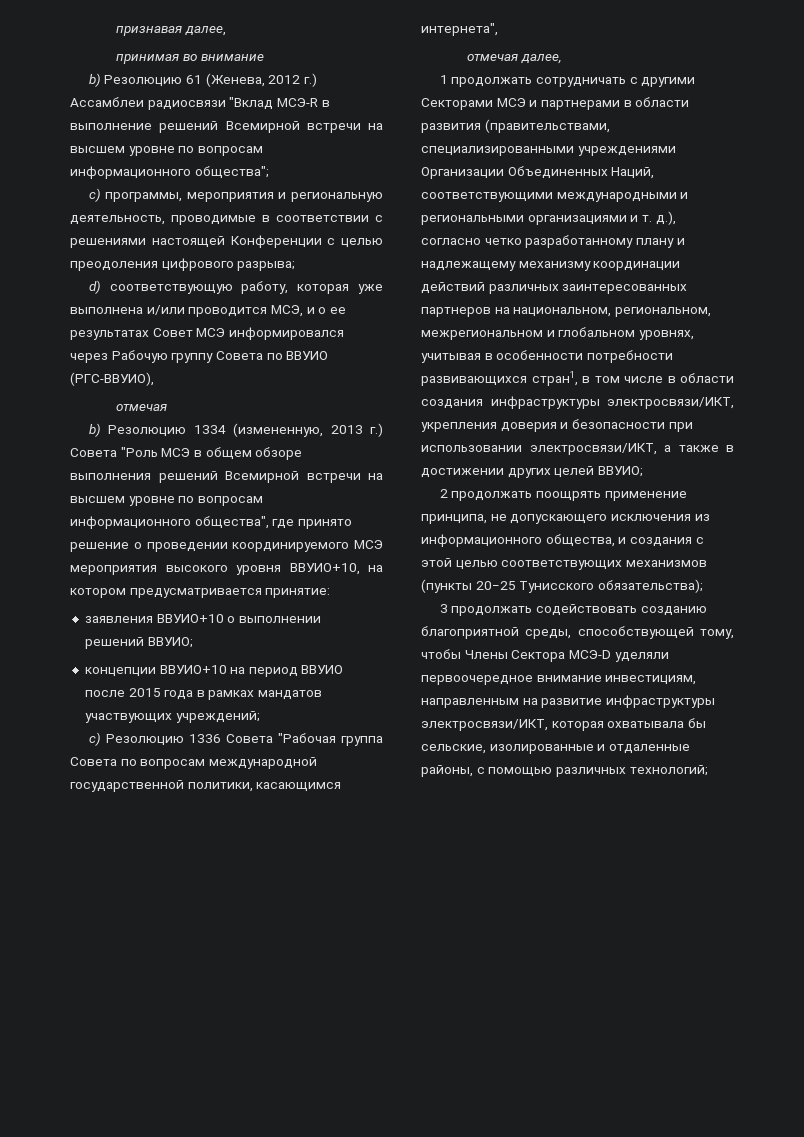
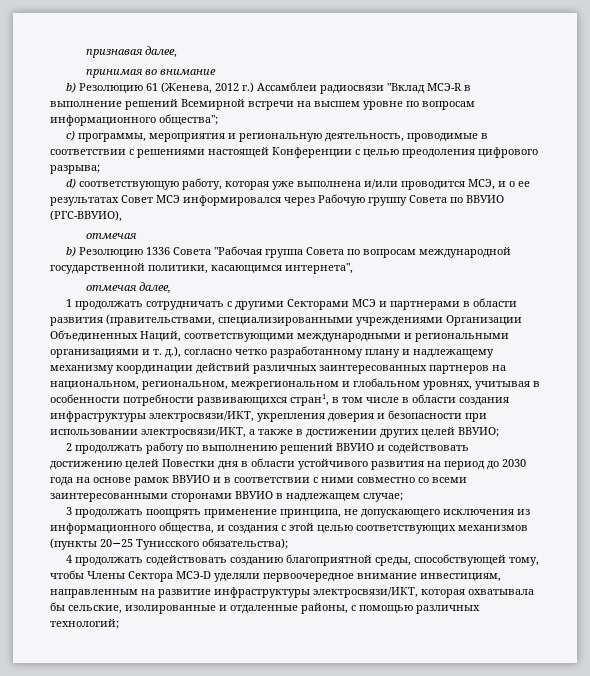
- b) Резолюцию 1334 (измененную, 2013 г.) Совета "Роль МСЭ в общем обзоре выполнения решений Всемирной встречи на высшем уровне по вопросам информационного общества", где принято решение о проведении координируемого МСЭ мероприятия высокого уровня ВВУИО+10, на котором предусматривается принятие:
- заявления ВВУИО+10 о выполнении решений ВВУИО;
- концепции ВВУИО+10 на период ВВУИО после 2015 года в рамках мандатов участвующих учреждений;
- с) Резолюцию 1336 Совета "Рабочая группа Совета по вопросам международной государственной политики, касающимся интернета",
+ b) Резолюцию 1336 Совета "Рабочая группа Совета по вопросам международной государственной политики, касающимся интернета",
- 2 продолжать поощрять применение принципа, не допускающего исключения из информационного общества, и создания с этой целью соответствующих механизмов (пункты 20−25 Тунисского обязательства);
+ 2 продолжать работу по выполнению решений ВВУИО и содействовать достижению целей Повестки дня в области устойчивого развития на период до 2030 года на основе рамок ВВУИО и в соответствии с ними совместно со всеми заинтересованными сторонами ВВУИО в надлежащем случае;
+ 3 продолжать поощрять применение принципа, не допускающего исключения из информационного общества, и создания с этой целью соответствующих механизмов (пункты 20−25 Тунисского обязательства);
- 3 продолжать содействовать созданию благоприятной среды, способствующей тому, чтобы Члены Сектора МСЭ-D уделяли первоочередное внимание инвестициям, направленным на развитие инфраструктуры электросвязи/ИКТ, которая охватывала бы сельские, изолированные и отдаленные районы, с помощью различных технологий;
+ 4 продолжать содействовать созданию благоприятной среды, способствующей тому, чтобы Члены Сектора МСЭ-D уделяли первоочередное внимание инвестициям, направленным на развитие инфраструктуры электросвязи/ИКТ, которая охватывала бы сельские, изолированные и отдаленные районы, с помощью различных технологий;

